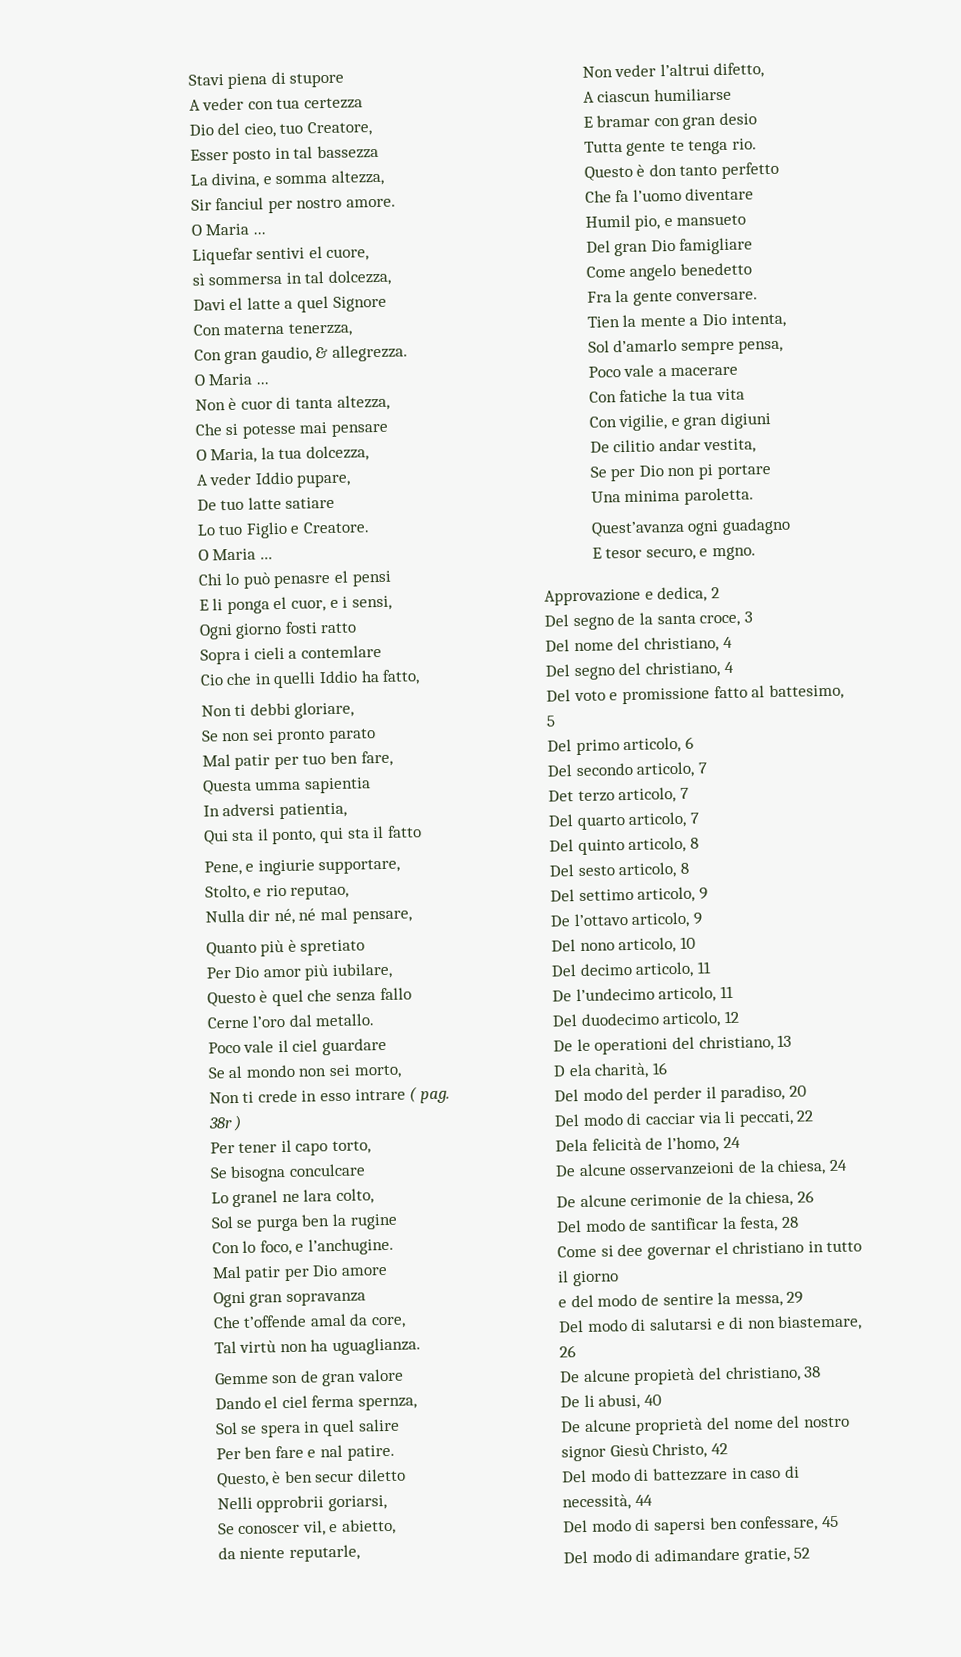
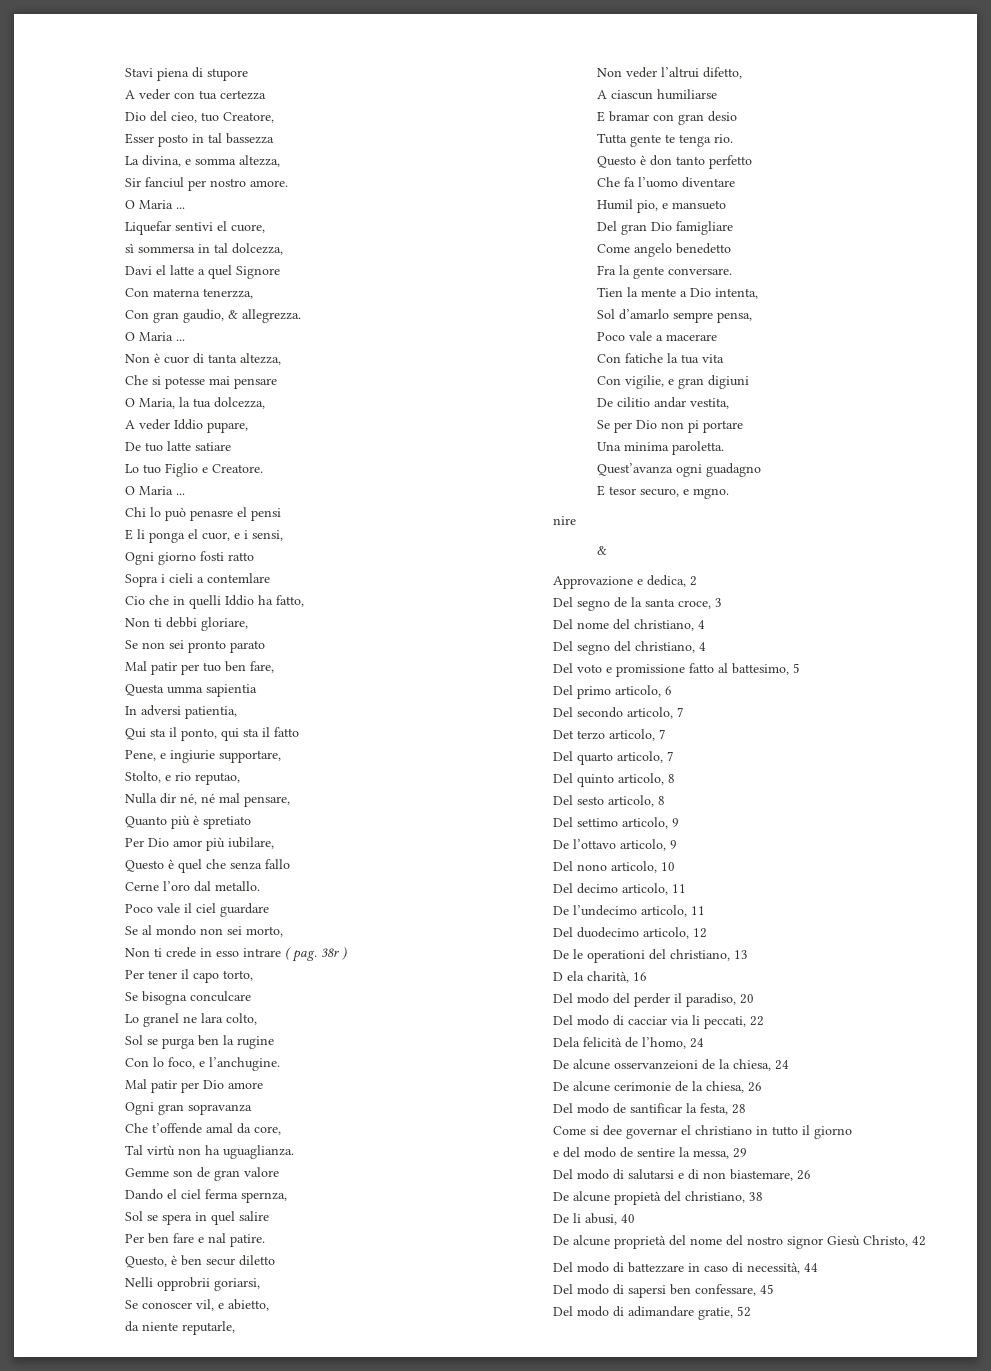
+ nire
+ &

